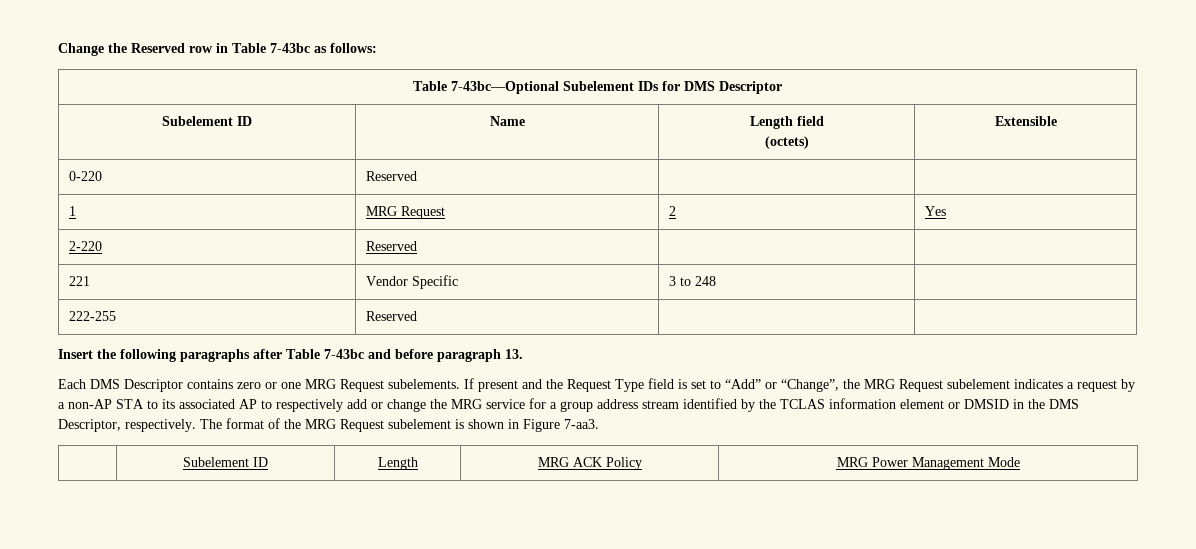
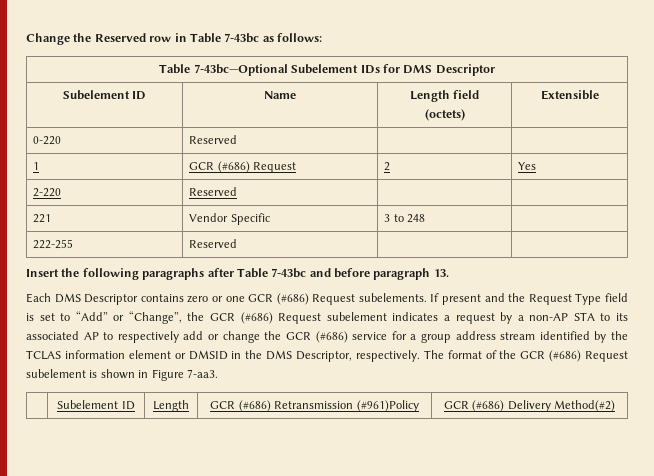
- 1 | MRG Request | 2 | Yes
+ 1 | GCR (#686) Request | 2 | Yes
- Each DMS Descriptor contains zero or one MRG Request subelements.
+ Each DMS Descriptor contains zero or one GCR (#686) Request subelements.
- If present and the Request Type field is set to “Add” or “Change”, the MRG Request subelement indicates a request by a non-AP STA to its associated AP to respectively add or change the MRG service for a group address stream identified by the TCLAS information element or DMSID in the DMS Descriptor, respectively.
+ If present and the Request Type field is set to “Add” or “Change”, the GCR (#686) Request subelement indicates a request by a non-AP STA to its associated AP to respectively add or change the GCR (#686) service for a group address stream identified by the TCLAS information element or DMSID in the DMS Descriptor, respectively.
- The format of the MRG Request subelement is shown in Figure 7-aa3.
+ The format of the GCR (#686) Request subelement is shown in Figure 7-aa3.
- | Subelement ID | Length | MRG ACK Policy | MRG Power Management Mode
+ | Subelement ID | Length | GCR (#686) Retransmission (#961)Policy | GCR (#686) Delivery Method(#2)

